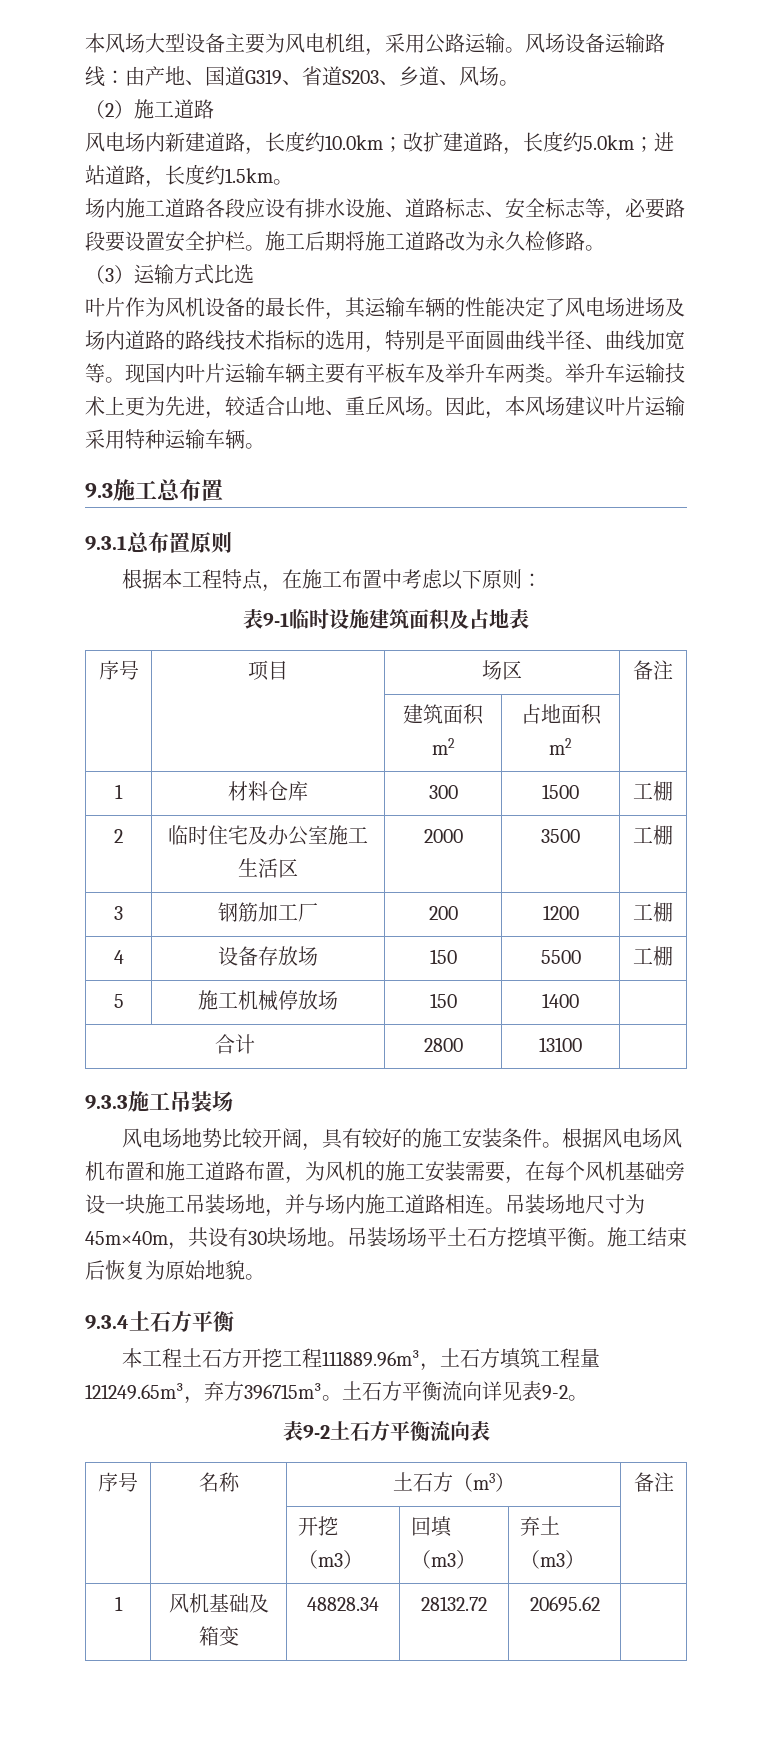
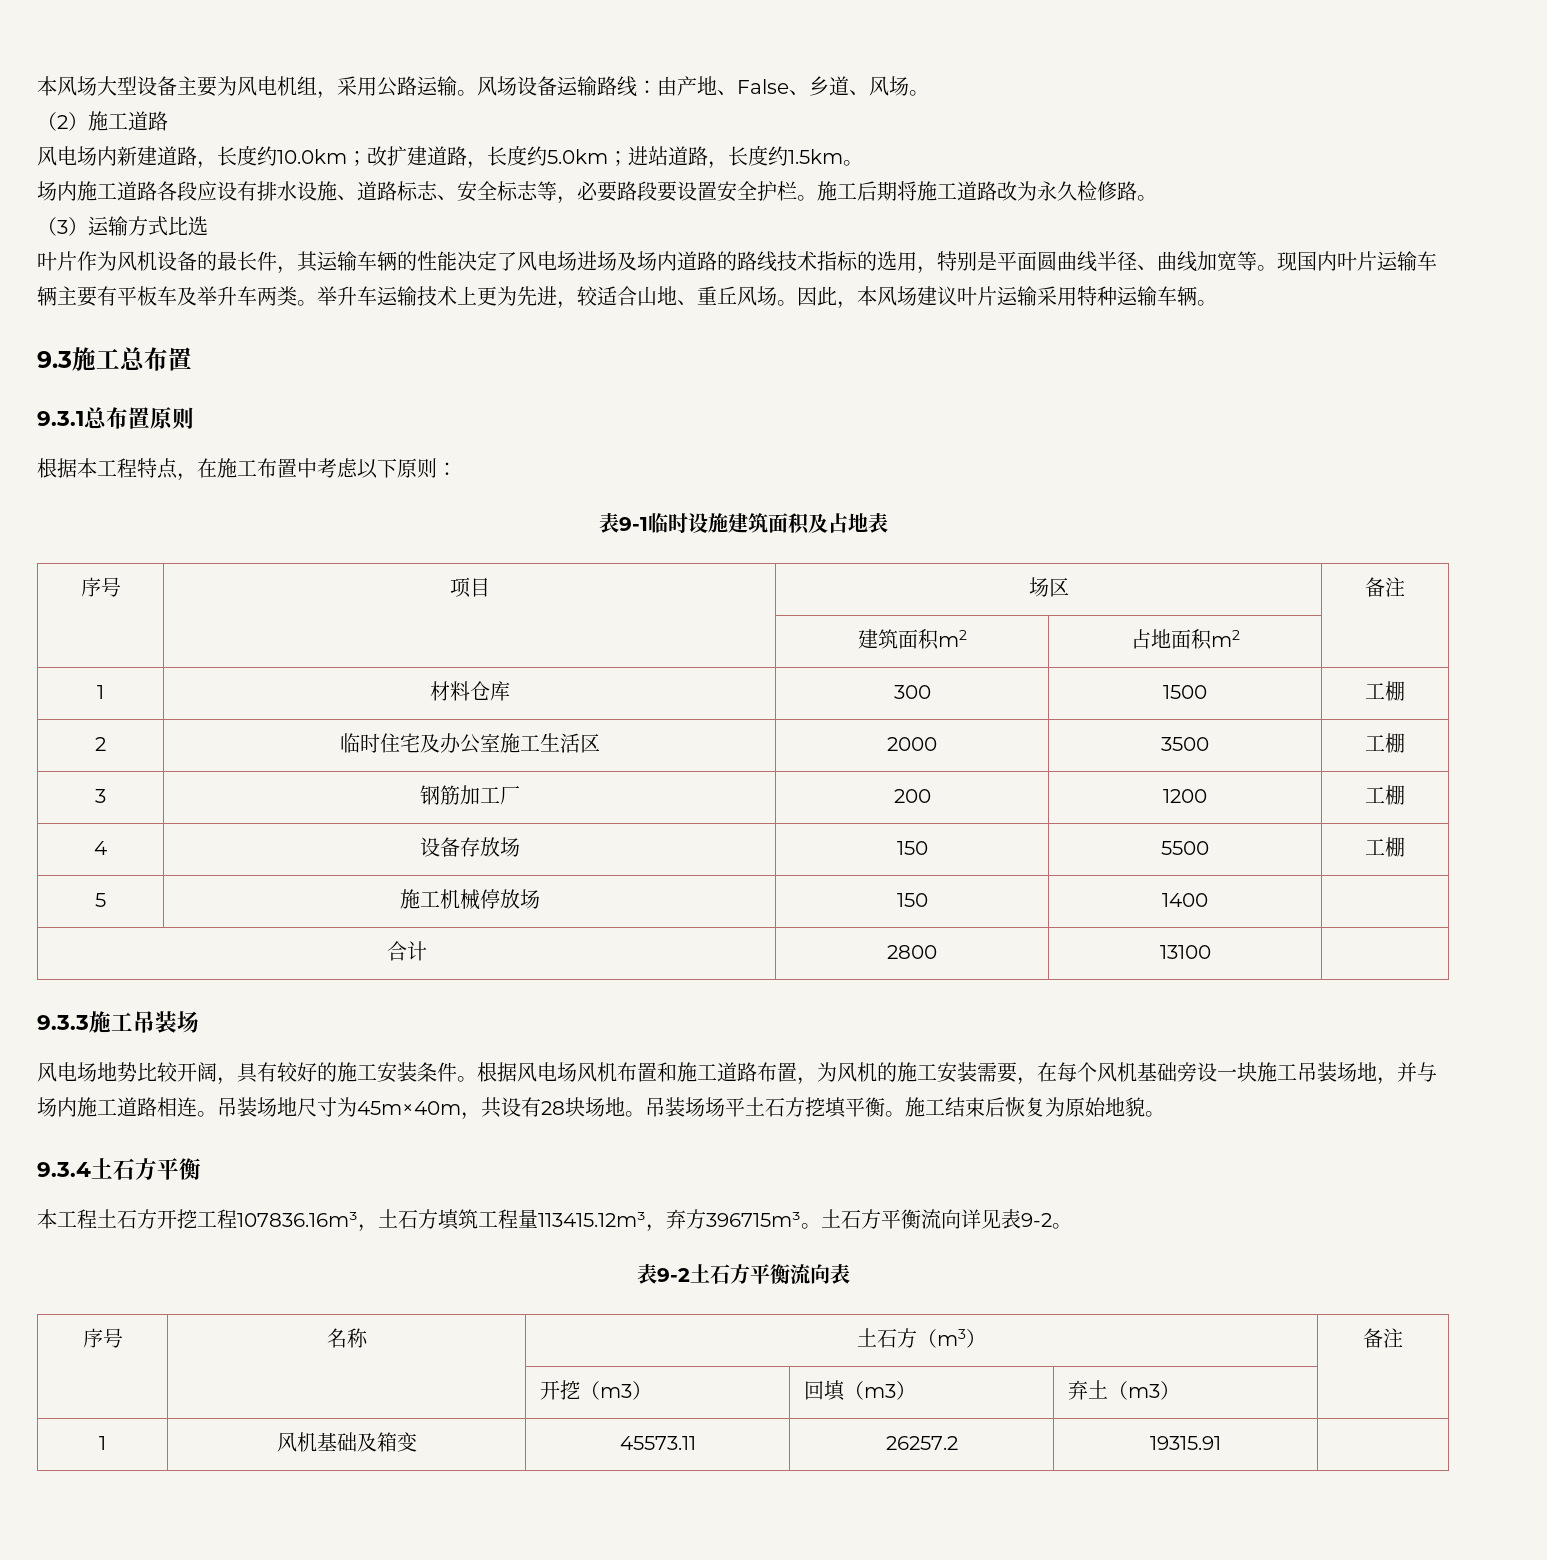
- 风场设备运输路线：由产地、国道G319、省道S203、乡道、风场。
+ 风场设备运输路线：由产地、False、乡道、风场。
- 吊装场地尺寸为45m×40m，共设有30块场地。
+ 吊装场地尺寸为45m×40m，共设有28块场地。
- 本工程土石方开挖工程111889.96m³，土石方填筑工程量121249.65m³，弃方396715m³。
+ 本工程土石方开挖工程107836.16m³，土石方填筑工程量113415.12m³，弃方396715m³。
- 1 | 风机基础及箱变 | 48828.34 | 28132.72 | 20695.62 |
+ 1 | 风机基础及箱变 | 45573.11 | 26257.2 | 19315.91 |

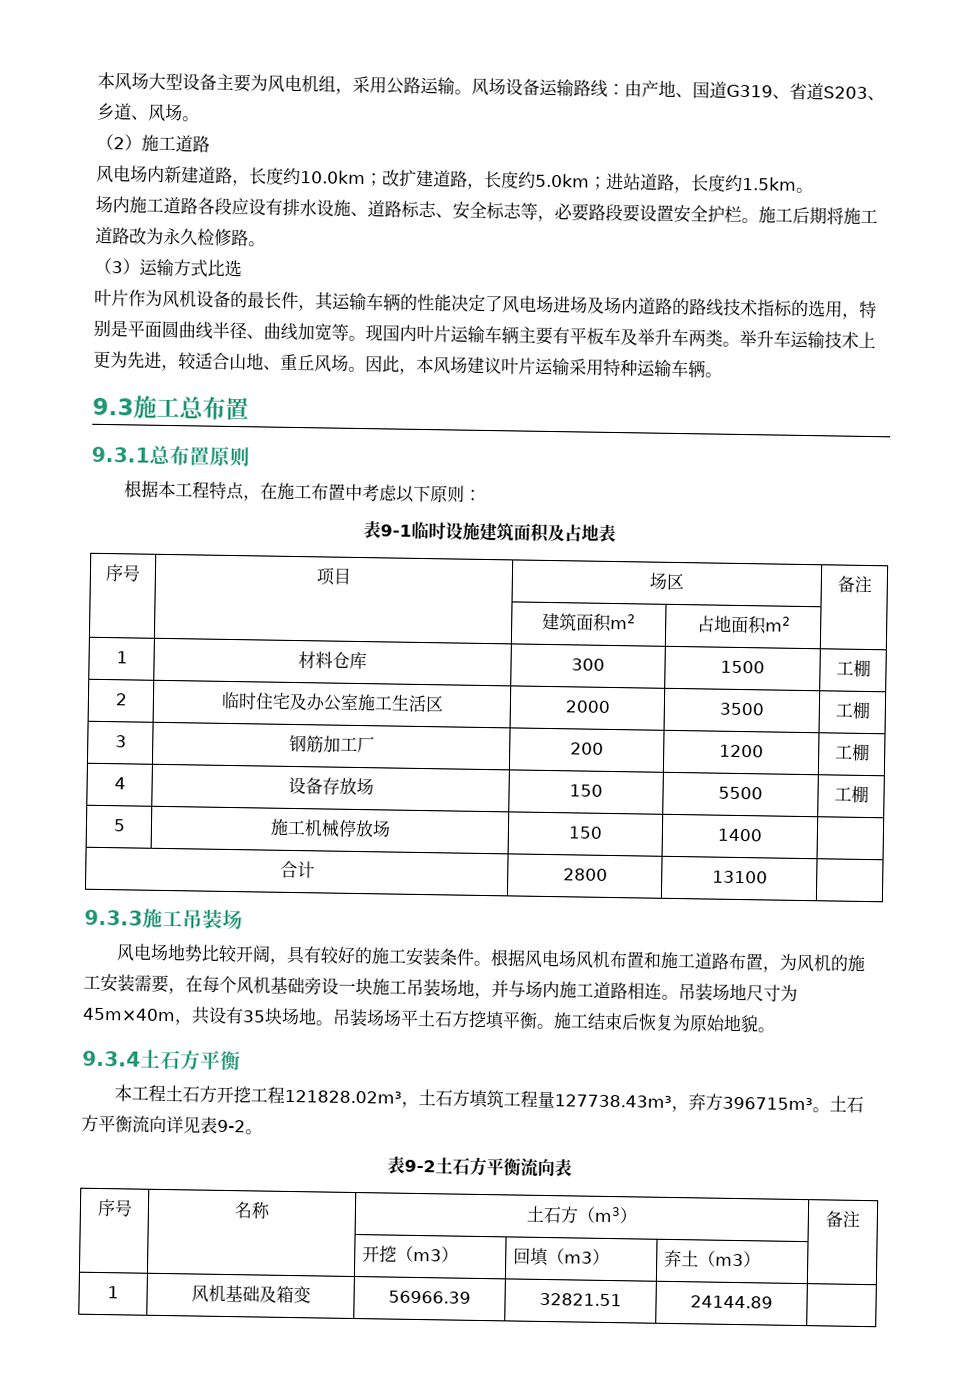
- 风场设备运输路线：由产地、False、乡道、风场。
+ 风场设备运输路线：由产地、国道G319、省道S203、乡道、风场。
- 吊装场地尺寸为45m×40m，共设有28块场地。
+ 吊装场地尺寸为45m×40m，共设有35块场地。
- 本工程土石方开挖工程107836.16m³，土石方填筑工程量113415.12m³，弃方396715m³。
+ 本工程土石方开挖工程121828.02m³，土石方填筑工程量127738.43m³，弃方396715m³。
- 1 | 风机基础及箱变 | 45573.11 | 26257.2 | 19315.91 |
+ 1 | 风机基础及箱变 | 56966.39 | 32821.51 | 24144.89 |

